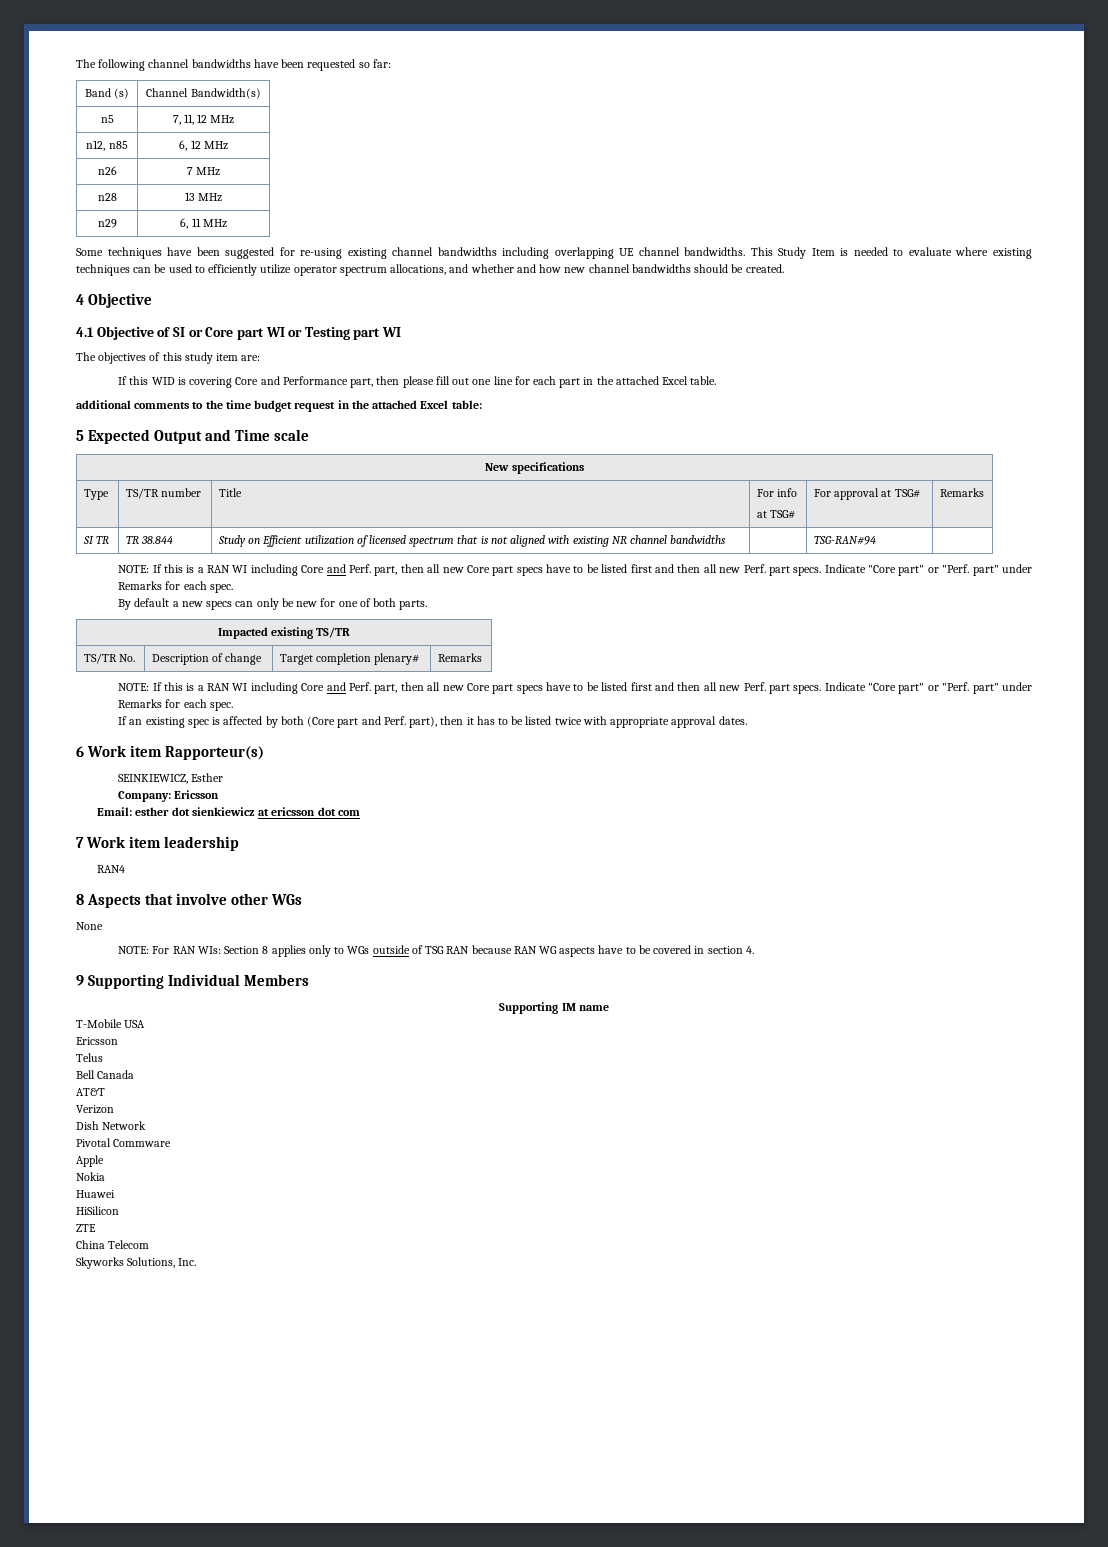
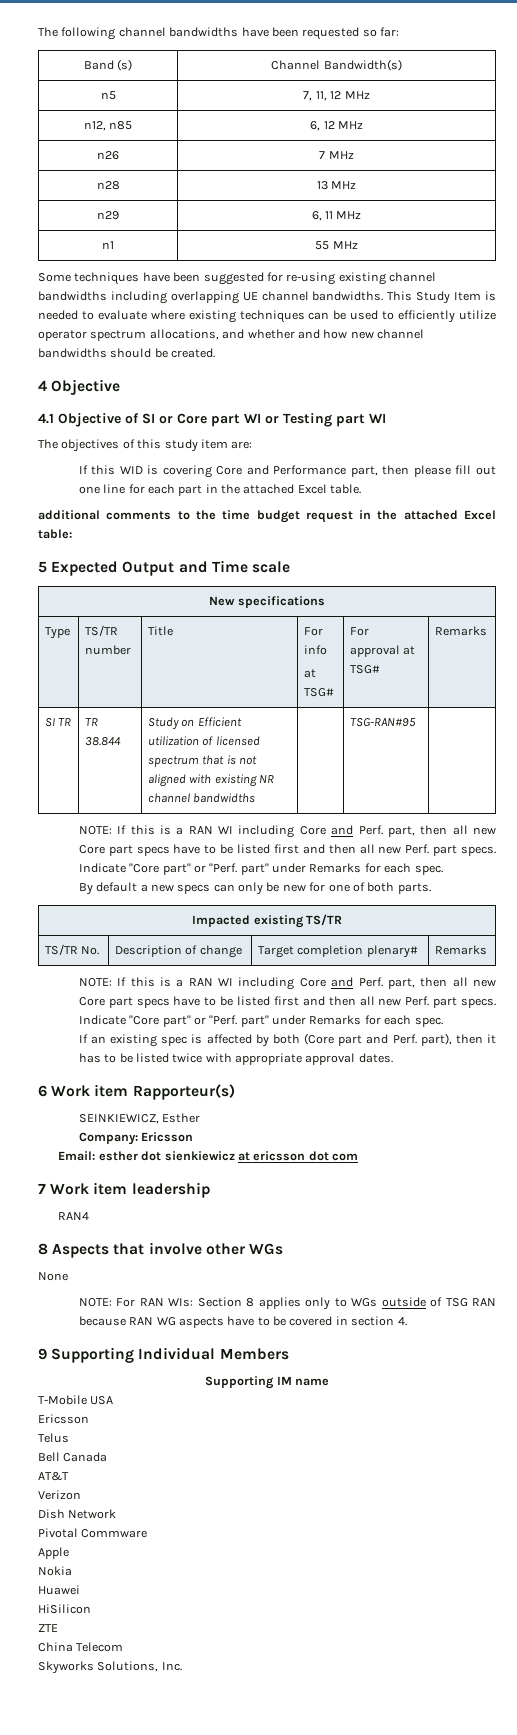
+ n1 | 55 MHz
- SI TR | TR 38.844 | Study on Efficient utilization of licensed spectrum that is not aligned with existing NR channel bandwidths | | TSG-RAN#94 |
+ SI TR | TR 38.844 | Study on Efficient utilization of licensed spectrum that is not aligned with existing NR channel bandwidths | | TSG-RAN#95 |

